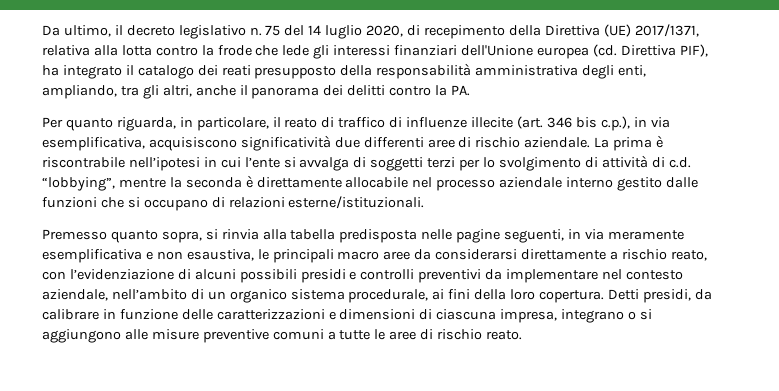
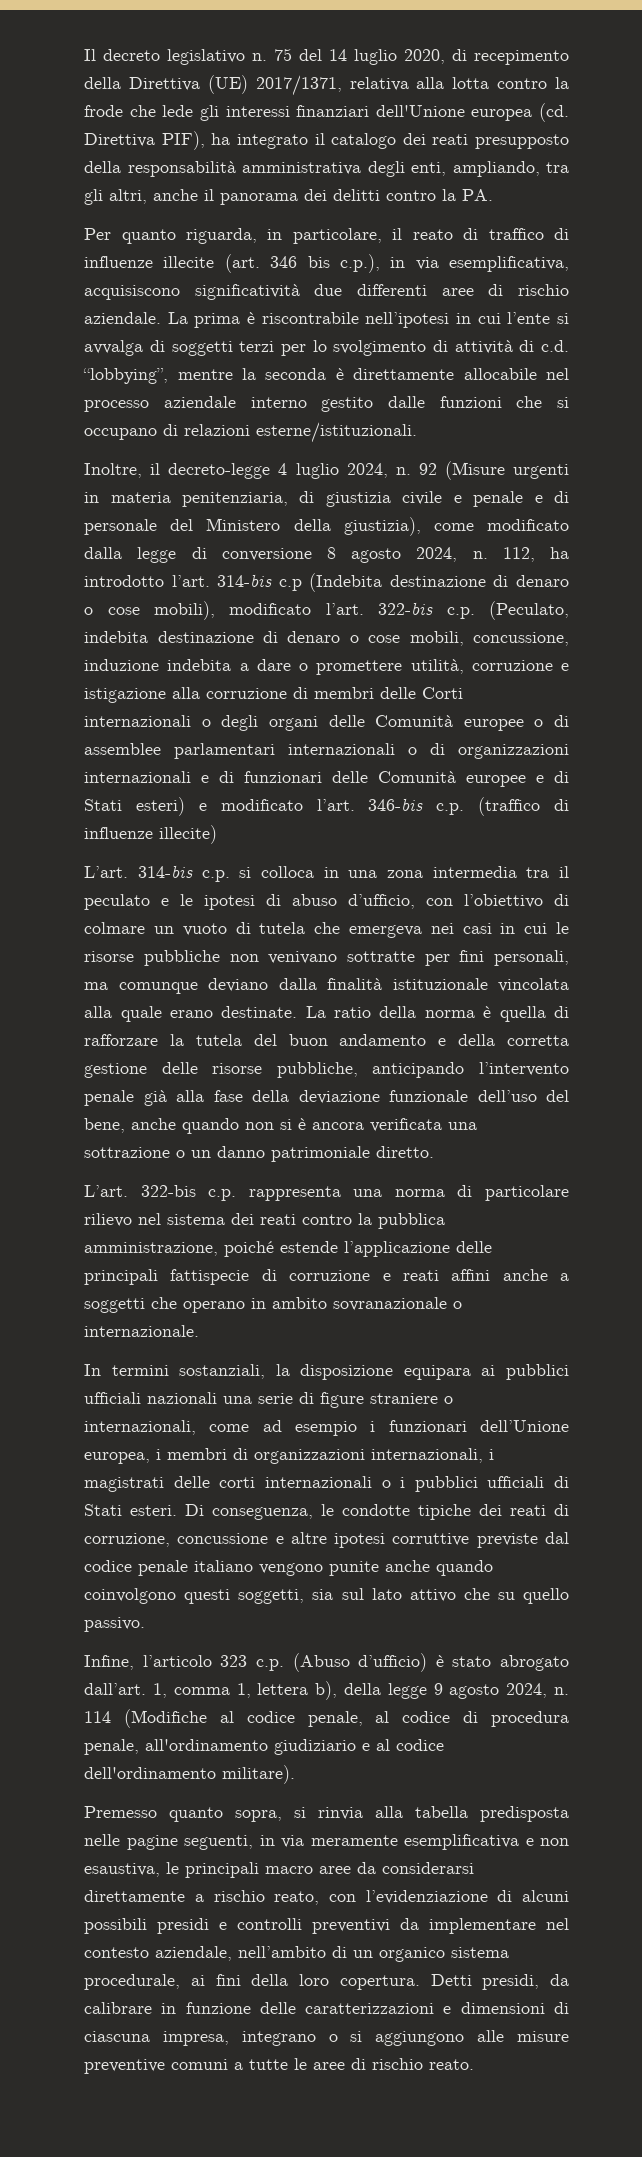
- Da ultimo, il decreto legislativo n.
+ Il decreto legislativo n.
+ Inoltre, il decreto-legge 4 luglio 2024, n. 92 (Misure urgenti in materia penitenziaria, di giustizia civile e penale e di personale del Ministero della giustizia), come modificato dalla legge di conversione 8 agosto 2024, n. 112, ha introdotto l’art. 314-bis c.p (Indebita destinazione di denaro o cose mobili), modificato l’art. 322-bis c.p. (Peculato, indebita destinazione di denaro o cose mobili, concussione, induzione indebita a dare o promettere utilità, corruzione e istigazione alla corruzione di membri delle Corti internazionali o degli organi delle Comunità europee o di assemblee parlamentari internazionali o di organizzazioni internazionali e di funzionari delle Comunità europee e di Stati esteri) e modificato l’art. 346-bis c.p. (traffico di influenze illecite)
+ L’art. 314-bis c.p. si colloca in una zona intermedia tra il peculato e le ipotesi di abuso d’ufficio, con l’obiettivo di colmare un vuoto di tutela che emergeva nei casi in cui le risorse pubbliche non venivano sottratte per fini personali, ma comunque deviano dalla finalità istituzionale vincolata alla quale erano destinate. La ratio della norma è quella di rafforzare la tutela del buon andamento e della corretta gestione delle risorse pubbliche, anticipando l’intervento penale già alla fase della deviazione funzionale dell’uso del bene, anche quando non si è ancora verificata una sottrazione o un danno patrimoniale diretto.
+ L’art. 322-bis c.p. rappresenta una norma di particolare rilievo nel sistema dei reati contro la pubblica amministrazione, poiché estende l’applicazione delle principali fattispecie di corruzione e reati affini anche a soggetti che operano in ambito sovranazionale o internazionale.
+ In termini sostanziali, la disposizione equipara ai pubblici ufficiali nazionali una serie di figure straniere o internazionali, come ad esempio i funzionari dell’Unione europea, i membri di organizzazioni internazionali, i magistrati delle corti internazionali o i pubblici ufficiali di Stati esteri. Di conseguenza, le condotte tipiche dei reati di corruzione, concussione e altre ipotesi corruttive previste dal codice penale italiano vengono punite anche quando coinvolgono questi soggetti, sia sul lato attivo che su quello passivo.
+ Infine, l’articolo 323 c.p. (Abuso d’ufficio) è stato abrogato dall’art. 1, comma 1, lettera b), della legge 9 agosto 2024, n. 114 (Modifiche al codice penale, al codice di procedura penale, all'ordinamento giudiziario e al codice dell'ordinamento militare).

